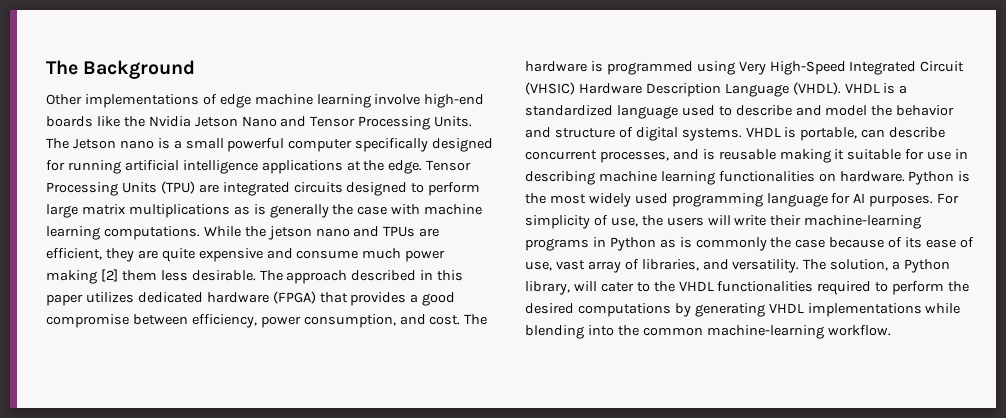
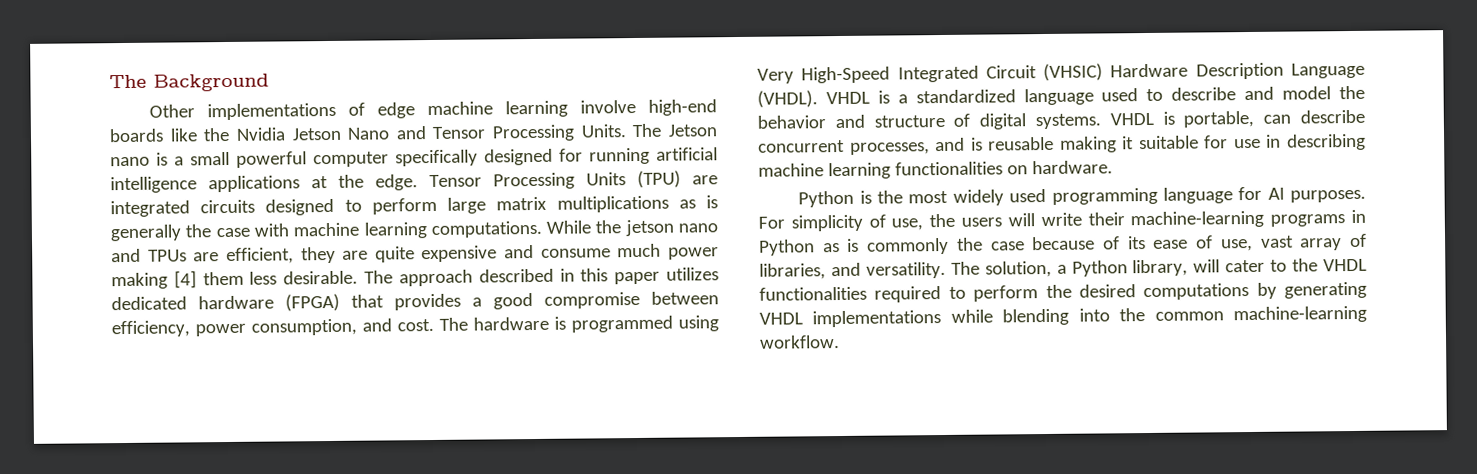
- While the jetson nano and TPUs are efficient, they are quite expensive and consume much power making [2] them less desirable.
+ While the jetson nano and TPUs are efficient, they are quite expensive and consume much power making [4] them less desirable.
- VHDL is portable, can describe concurrent processes, and is reusable making it suitable for use in describing machine learning functionalities on hardware. Python is the most widely used programming language for AI purposes.
+ VHDL is portable, can describe concurrent processes, and is reusable making it suitable for use in describing machine learning functionalities on hardware.
+ Python is the most widely used programming language for AI purposes.

